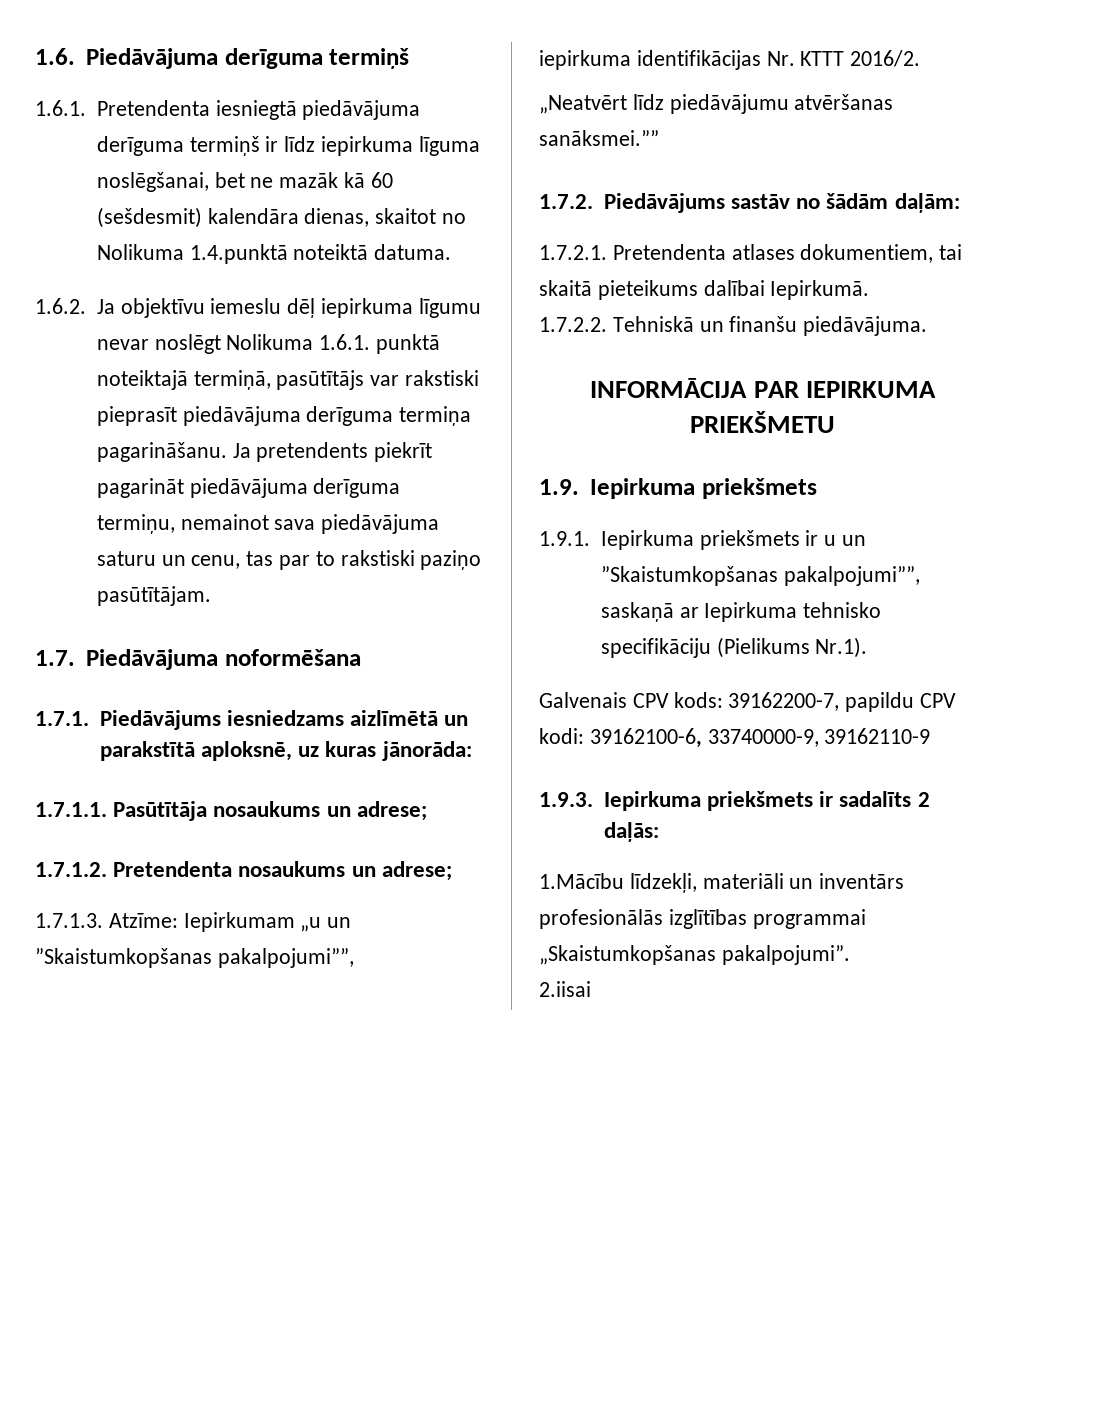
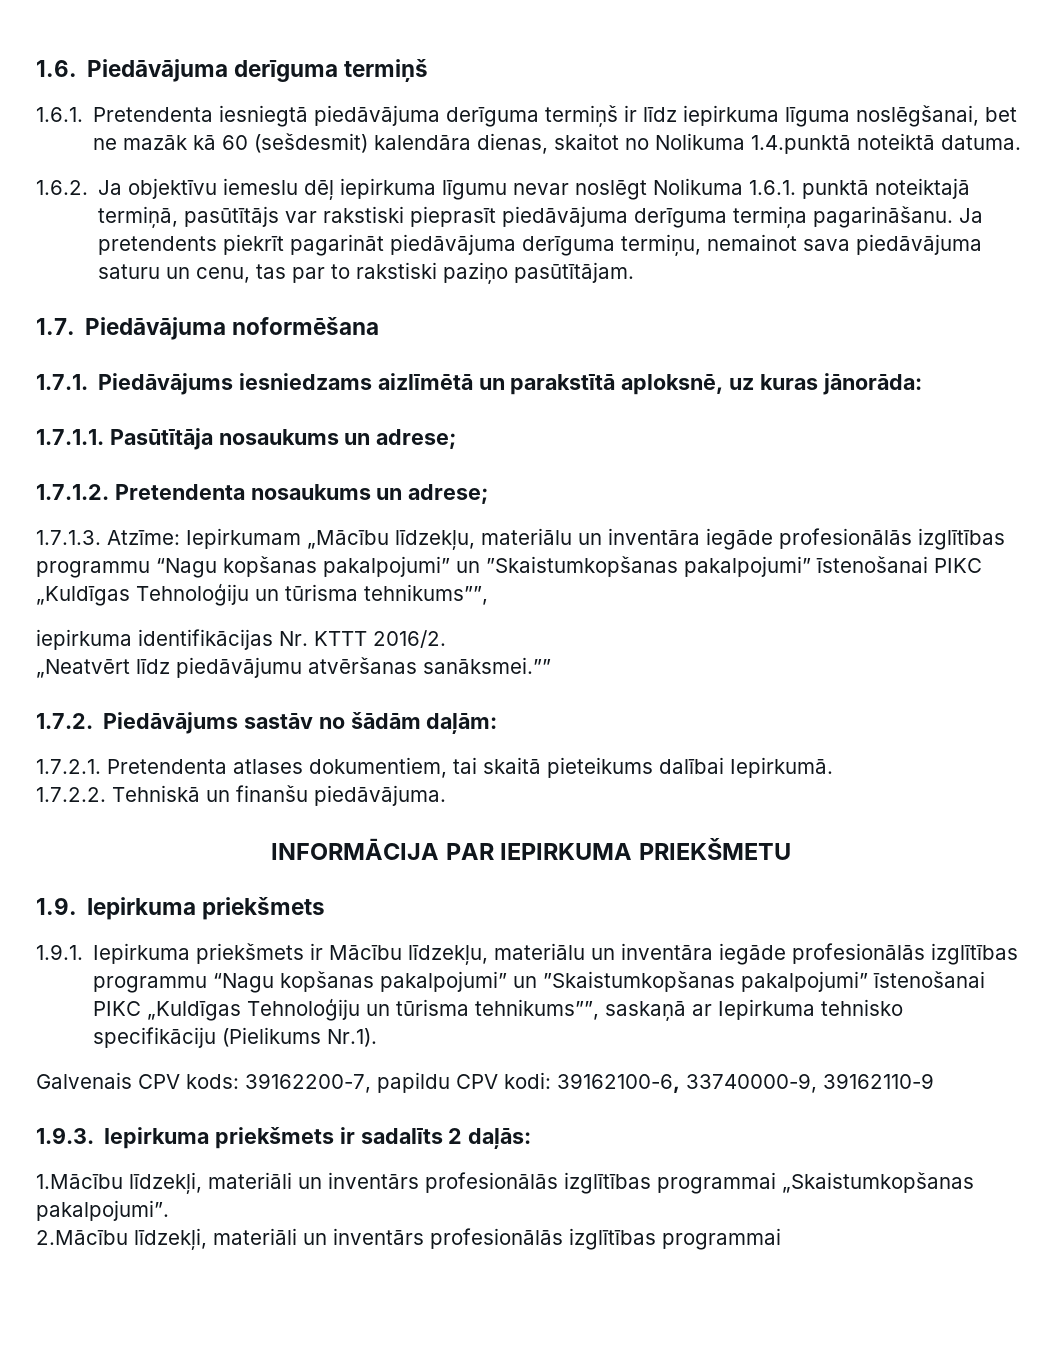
- 1.7.1.3. Atzīme: Iepirkumam „u un ”Skaistumkopšanas pakalpojumi””,
+ 1.7.1.3. Atzīme: Iepirkumam „Mācību līdzekļu, materiālu un inventāra iegāde profesionālās izglītības programmu “Nagu kopšanas pakalpojumi” un ”Skaistumkopšanas pakalpojumi” īstenošanai PIKC „Kuldīgas Tehnoloģiju un tūrisma tehnikums””,
- 1.9.1. Iepirkuma priekšmets ir u un ”Skaistumkopšanas pakalpojumi””, saskaņā ar Iepirkuma tehnisko specifikāciju (Pielikums Nr.1).
+ 1.9.1. Iepirkuma priekšmets ir Mācību līdzekļu, materiālu un inventāra iegāde profesionālās izglītības programmu “Nagu kopšanas pakalpojumi” un ”Skaistumkopšanas pakalpojumi” īstenošanai PIKC „Kuldīgas Tehnoloģiju un tūrisma tehnikums””, saskaņā ar Iepirkuma tehnisko specifikāciju (Pielikums Nr.1).
- 2.iisai
+ 2.Mācību līdzekļi, materiāli un inventārs profesionālās izglītības programmai

